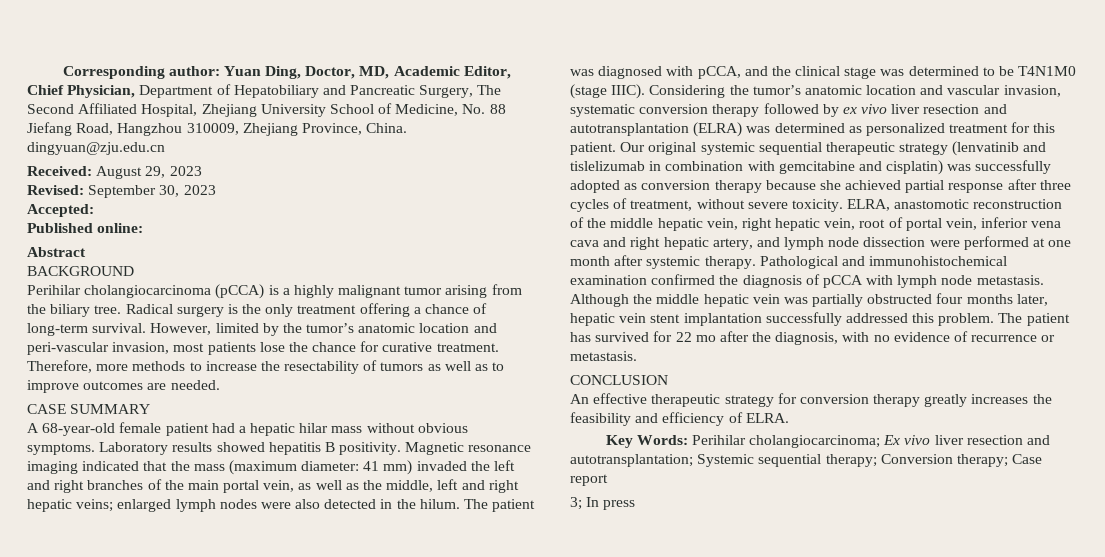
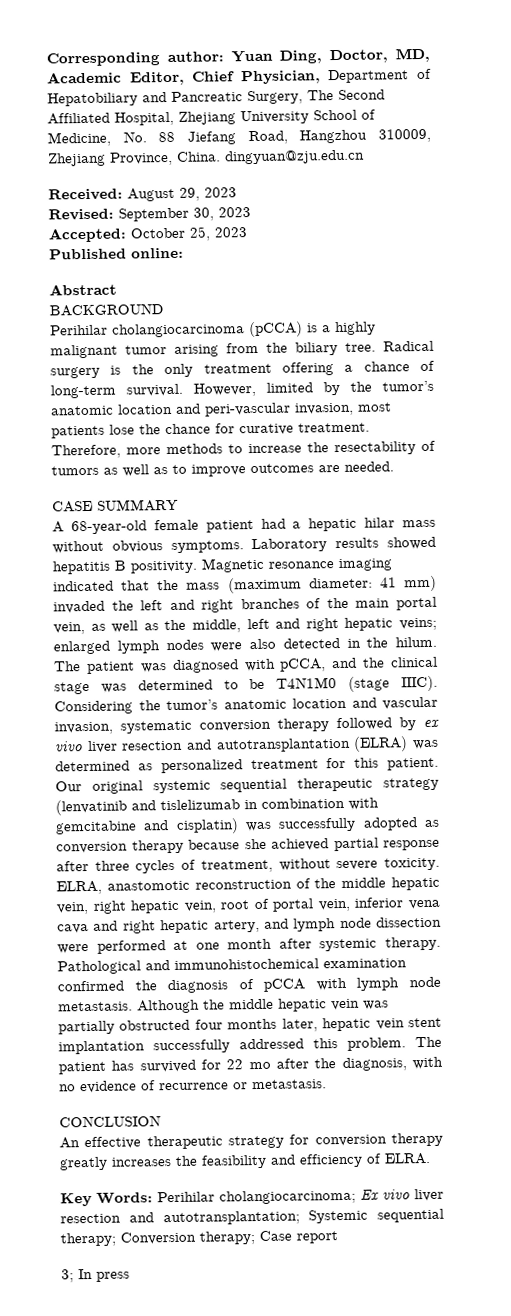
- Accepted:
+ Accepted: October 25, 2023

